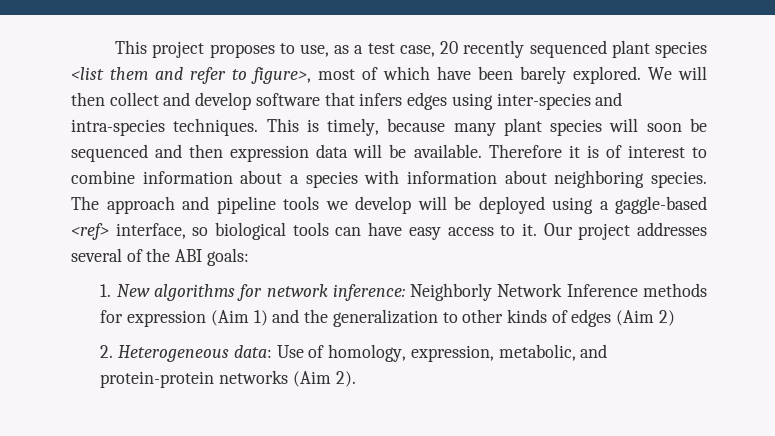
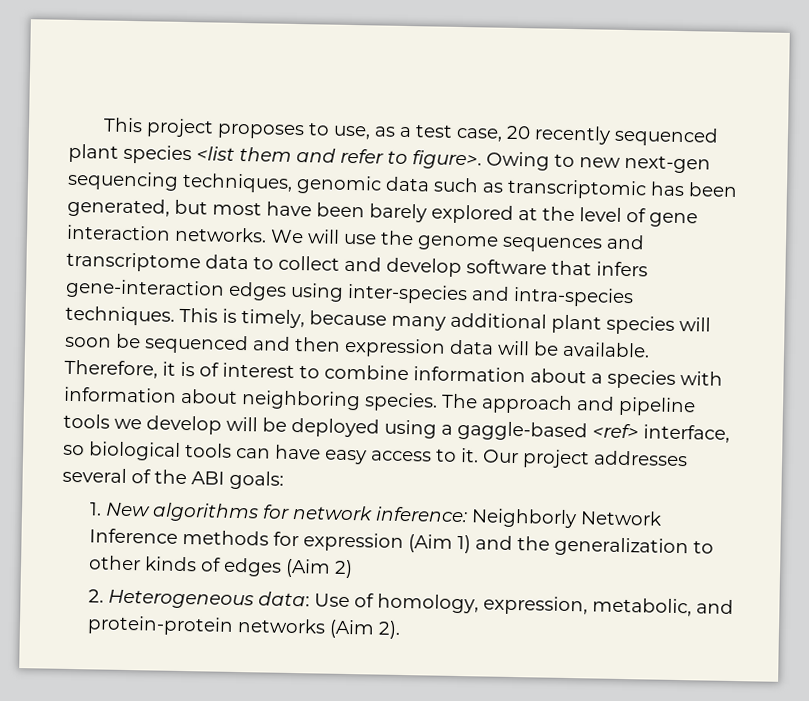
- This project proposes to use, as a test case, 20 recently sequenced plant species <list them and refer to figure>, most of which have been barely explored. We will then collect and develop software that infers edges using inter-species and intra-species techniques.
+ This project proposes to use, as a test case, 20 recently sequenced plant species <list them and refer to figure>. Owing to new next-gen sequencing techniques, genomic data such as transcriptomic has been generated, but most have been barely explored at the level of gene interaction networks. We will use the genome sequences and transcriptome data to collect and develop software that infers gene-interaction edges using inter-species and intra-species techniques.
- This is timely, because many plant species will soon be sequenced and then expression data will be available.
+ This is timely, because many additional plant species will soon be sequenced and then expression data will be available.
- Therefore it is of interest to combine information about a species with information about neighboring species.
+ Therefore, it is of interest to combine information about a species with information about neighboring species.

